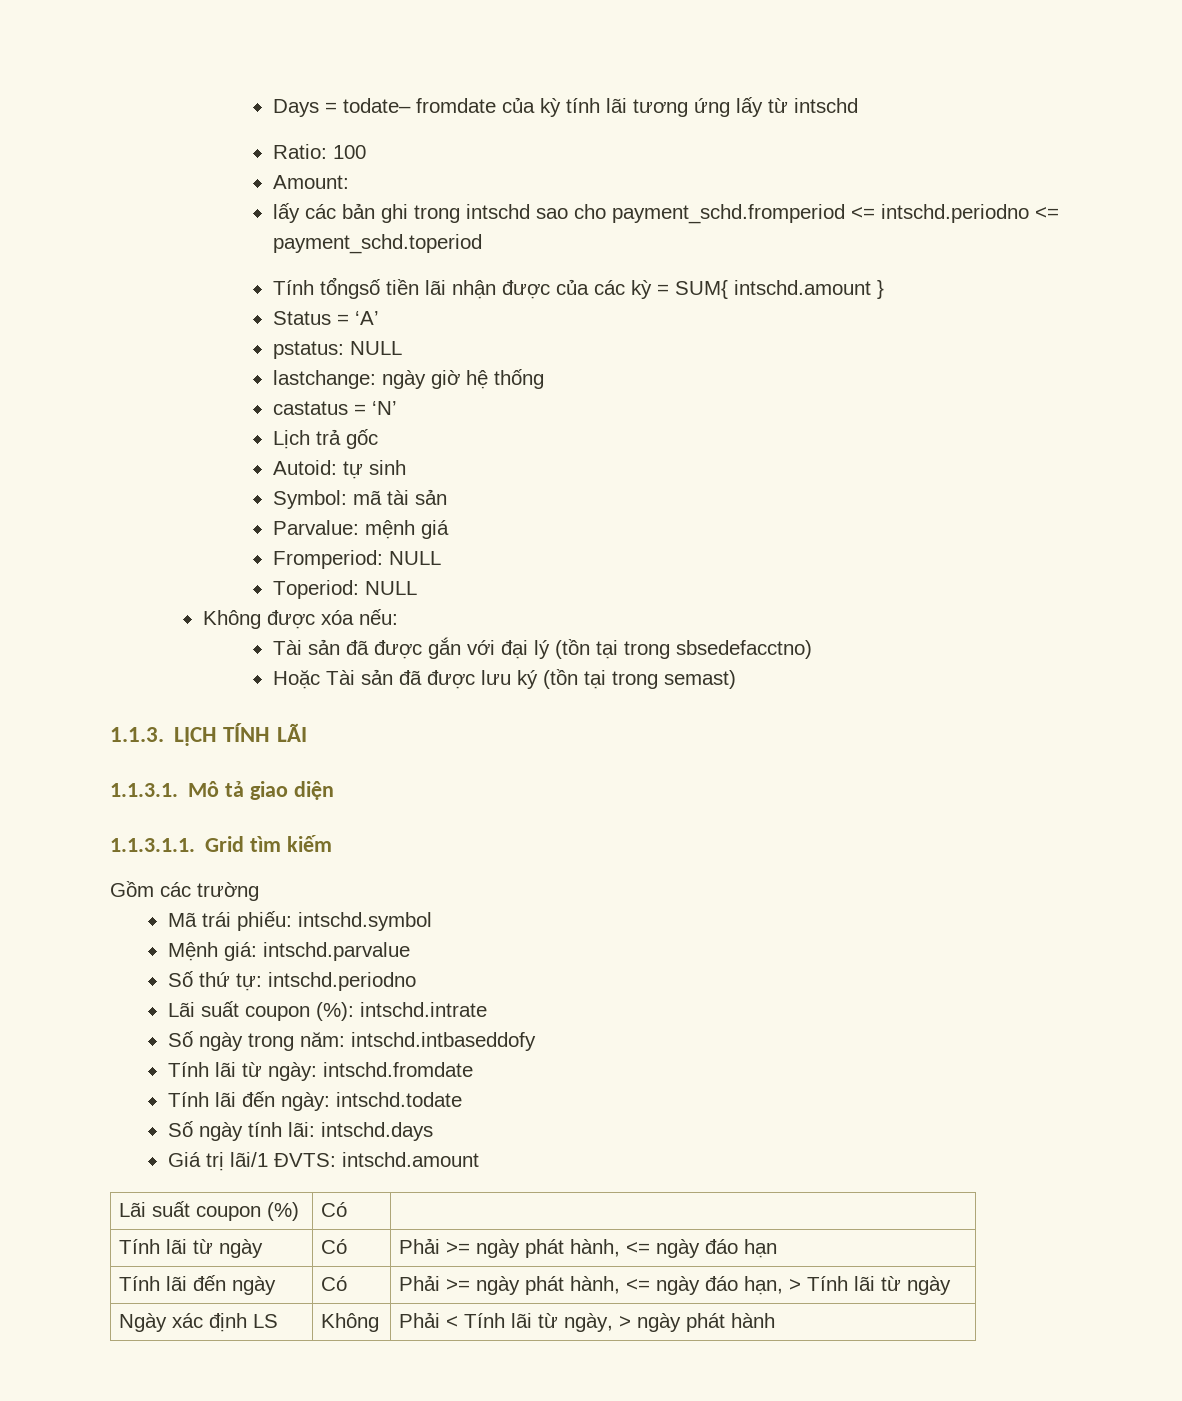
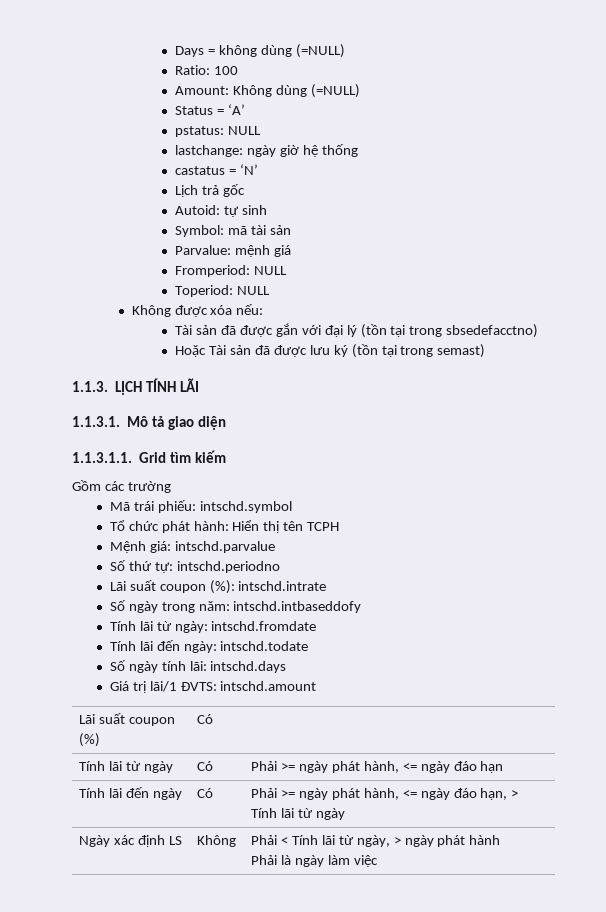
- Days = todate– fromdate của kỳ tính lãi tương ứng lấy từ intschd
+ Days = không dùng (=NULL)
  Ratio: 100
- Amount:
- lấy các bản ghi trong intschd sao cho payment_schd.fromperiod <= intschd.periodno <= payment_schd.toperiod
- Tính tổngsố tiền lãi nhận được của các kỳ = SUM{ intschd.amount }
+ Amount: Không dùng (=NULL)
+ Tổ chức phát hành: Hiển thị tên TCPH
  Ngày xác định LS | Không | Phải < Tính lãi từ ngày, > ngày phát hành
+ Phải là ngày làm việc

